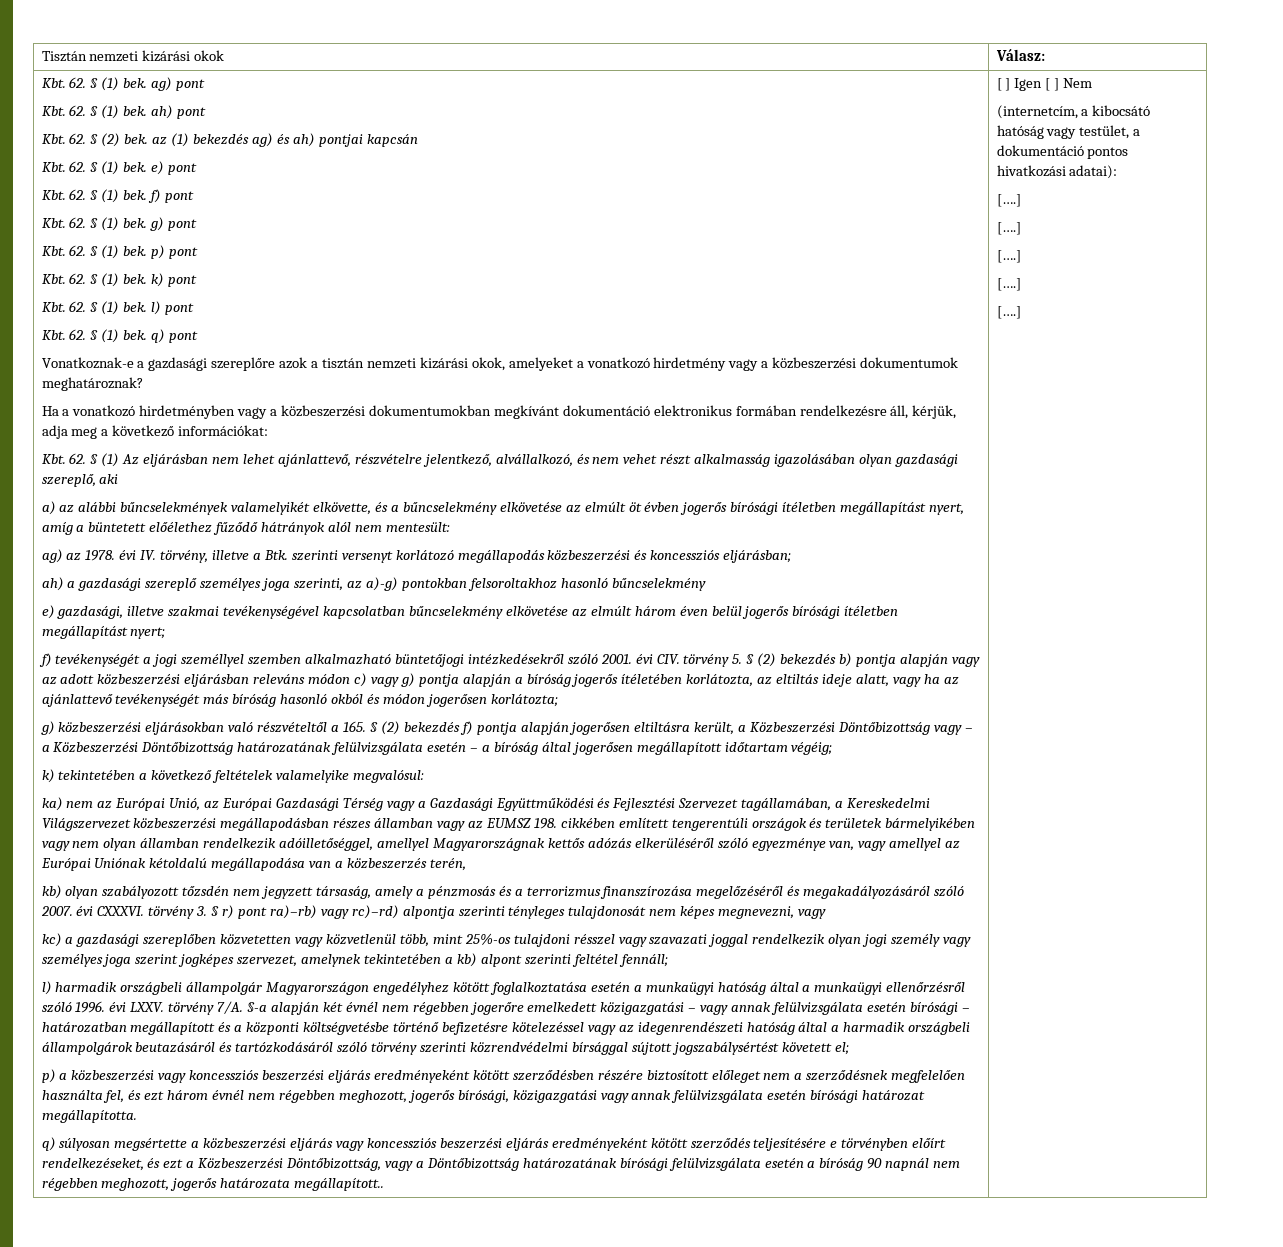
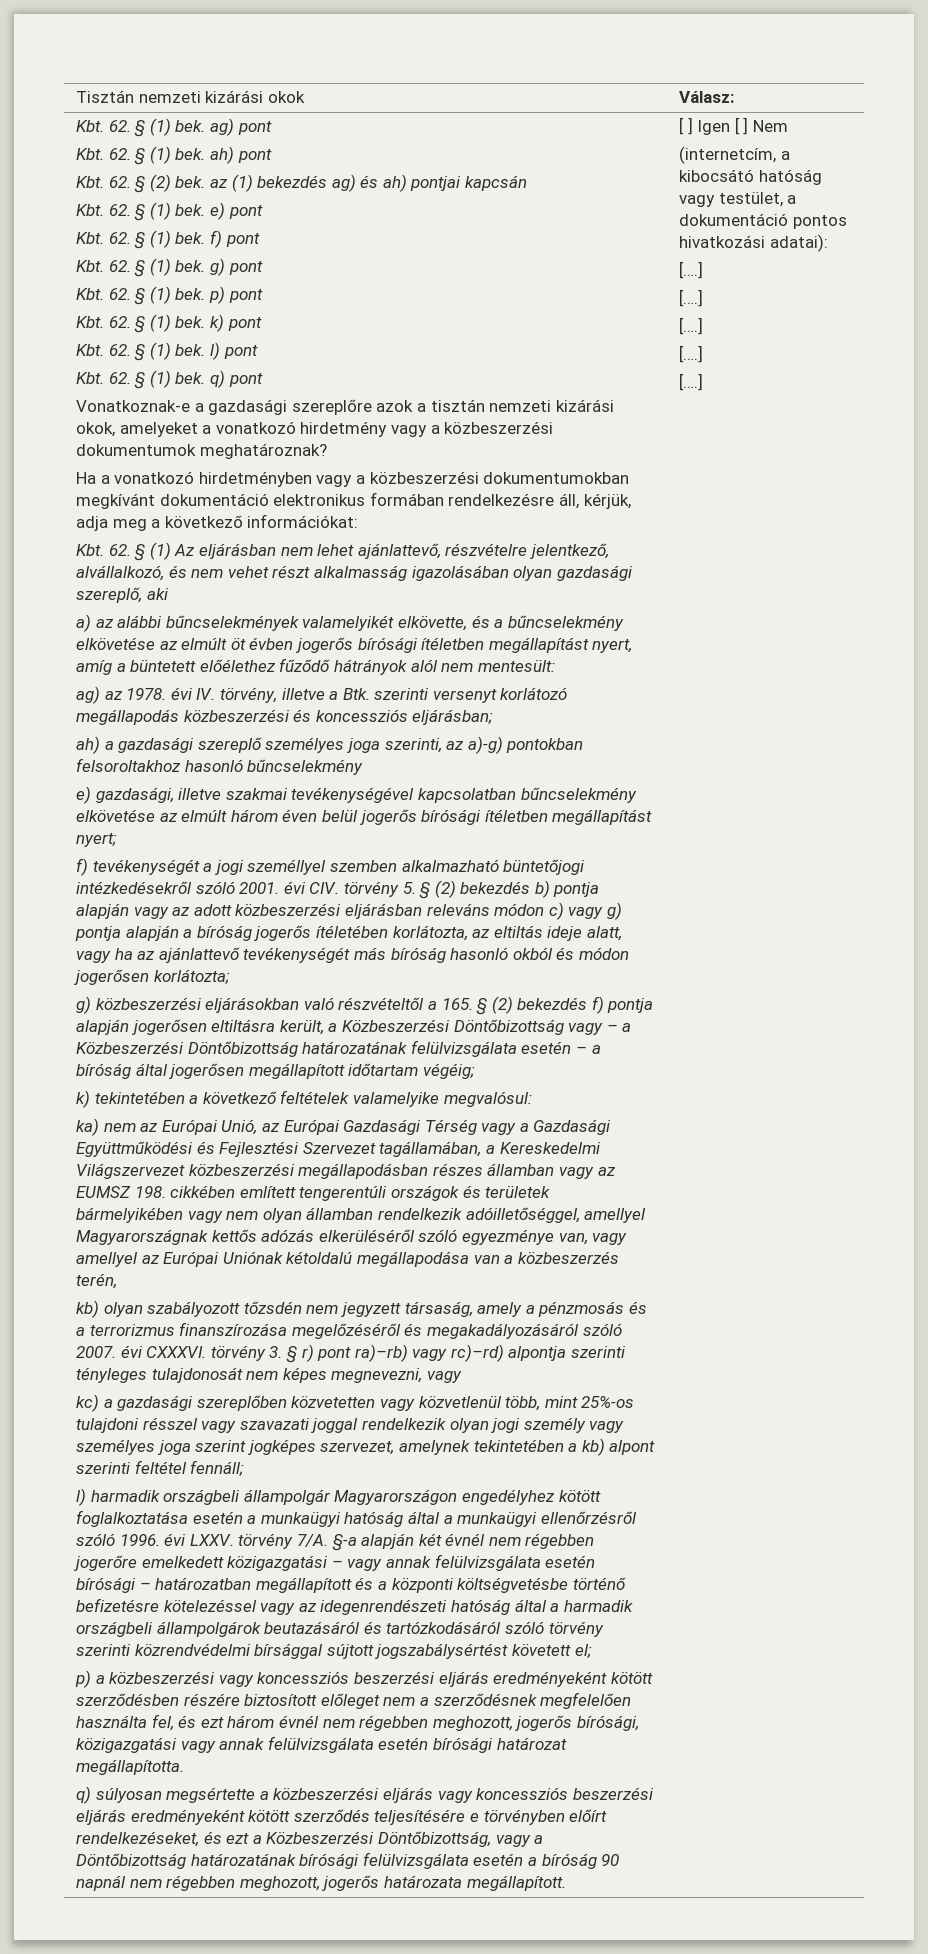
- q) súlyosan megsértette a közbeszerzési eljárás vagy koncessziós beszerzési eljárás eredményeként kötött szerződés teljesítésére e törvényben előírt rendelkezéseket, és ezt a Közbeszerzési Döntőbizottság, vagy a Döntőbizottság határozatának bírósági felülvizsgálata esetén a bíróság 90 napnál nem régebben meghozott, jogerős határozata megállapított..
+ q) súlyosan megsértette a közbeszerzési eljárás vagy koncessziós beszerzési eljárás eredményeként kötött szerződés teljesítésére e törvényben előírt rendelkezéseket, és ezt a Közbeszerzési Döntőbizottság, vagy a Döntőbizottság határozatának bírósági felülvizsgálata esetén a bíróság 90 napnál nem régebben meghozott, jogerős határozata megállapított.

